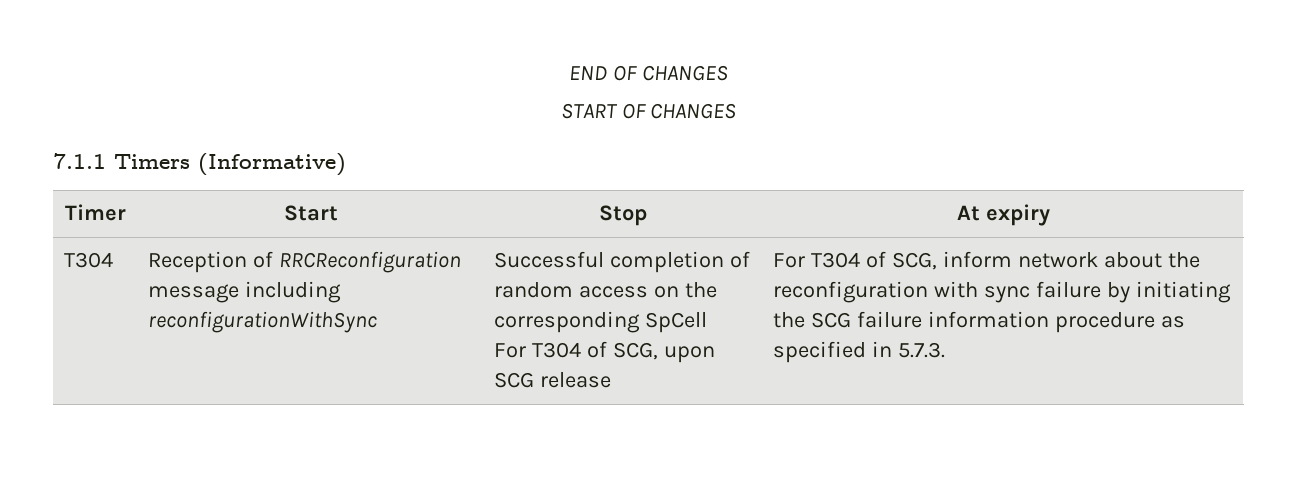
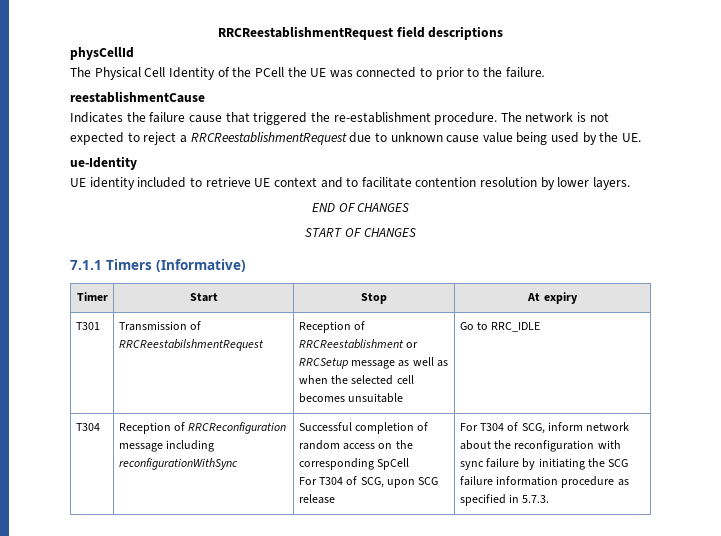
+ RRCReestablishmentRequest field descriptions
+ physCellId
+ The Physical Cell Identity of the PCell the UE was connected to prior to the failure.
+ reestablishmentCause
+ Indicates the failure cause that triggered the re-establishment procedure. The network is not expected to reject a RRCReestablishmentRequest due to unknown cause value being used by the UE.
+ ue-Identity
+ UE identity included to retrieve UE context and to facilitate contention resolution by lower layers.
+ T301 | Transmission of RRCReestabilshmentRequest | Reception of RRCReestablishment or RRCSetup message as well as when the selected cell becomes unsuitable | Go to RRC_IDLE

